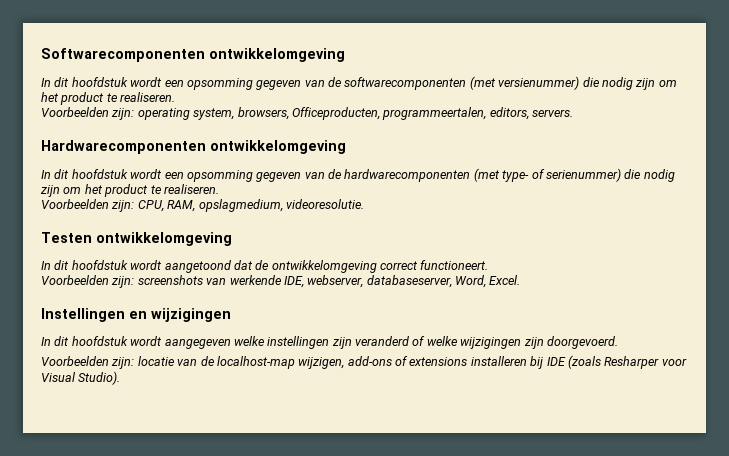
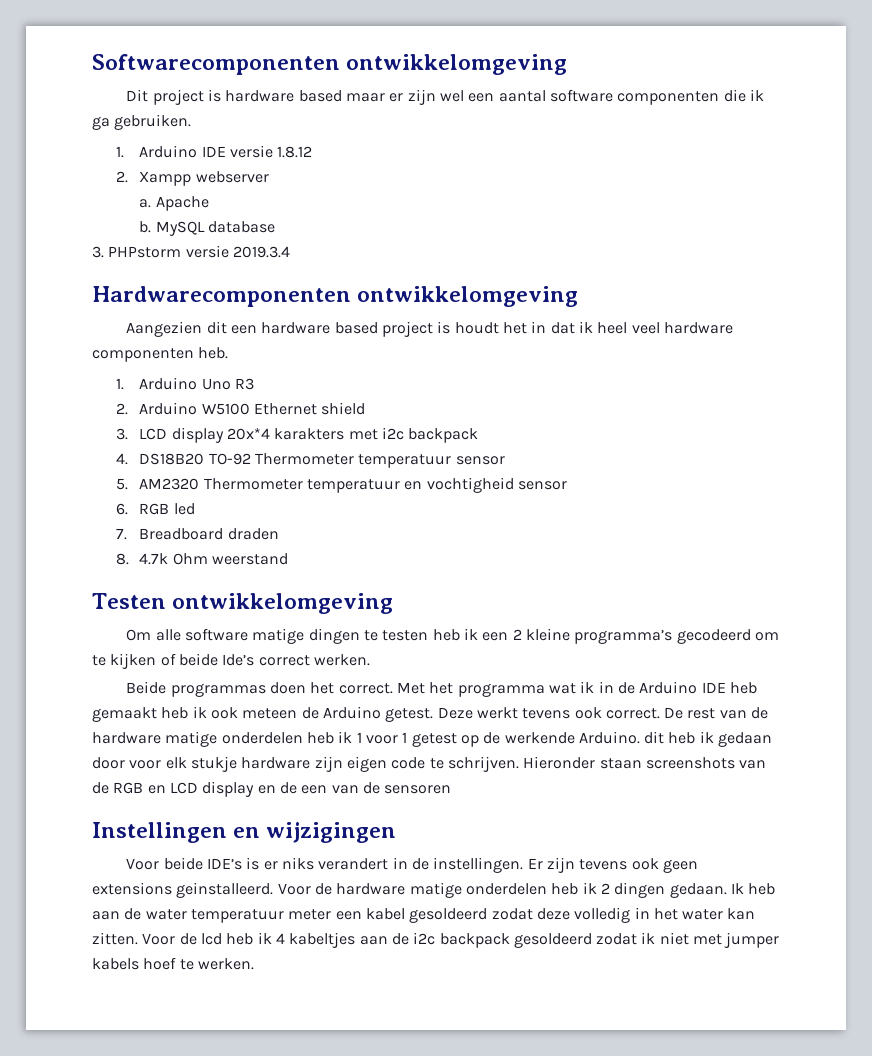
- In dit hoofdstuk wordt een opsomming gegeven van de softwarecomponenten (met versienummer) die nodig zijn om het product te realiseren.
- Voorbeelden zijn: operating system, browsers, Officeproducten, programmeertalen, editors, servers.
+ Dit project is hardware based maar er zijn wel een aantal software componenten die ik ga gebruiken.
+ 1. Arduino IDE versie 1.8.12
+ 2. Xampp webserver
+ a. Apache
+ b. MySQL database
+ 3. PHPstorm versie 2019.3.4
  Hardwarecomponenten ontwikkelomgeving
- In dit hoofdstuk wordt een opsomming gegeven van de hardwarecomponenten (met type- of serienummer) die nodig zijn om het product te realiseren.
- Voorbeelden zijn: CPU, RAM, opslagmedium, videoresolutie.
+ Aangezien dit een hardware based project is houdt het in dat ik heel veel hardware componenten heb.
+ 1. Arduino Uno R3
+ 2. Arduino W5100 Ethernet shield
+ 3. LCD display 20x*4 karakters met i2c backpack
+ 4. DS18B20 TO-92 Thermometer temperatuur sensor
+ 5. AM2320 Thermometer temperatuur en vochtigheid sensor
+ 6. RGB led
+ 7. Breadboard draden
+ 8. 4.7k Ohm weerstand
  Testen ontwikkelomgeving
- In dit hoofdstuk wordt aangetoond dat de ontwikkelomgeving correct functioneert.
- Voorbeelden zijn: screenshots van werkende IDE, webserver, databaseserver, Word, Excel.
+ Om alle software matige dingen te testen heb ik een 2 kleine programma’s gecodeerd om te kijken of beide Ide’s correct werken.
+ Beide programmas doen het correct. Met het programma wat ik in de Arduino IDE heb gemaakt heb ik ook meteen de Arduino getest. Deze werkt tevens ook correct. De rest van de hardware matige onderdelen heb ik 1 voor 1 getest op de werkende Arduino. dit heb ik gedaan door voor elk stukje hardware zijn eigen code te schrijven. Hieronder staan screenshots van de RGB en LCD display en de een van de sensoren
  Instellingen en wijzigingen
- In dit hoofdstuk wordt aangegeven welke instellingen zijn veranderd of welke wijzigingen zijn doorgevoerd.
- Voorbeelden zijn: locatie van de localhost-map wijzigen, add-ons of extensions installeren bij IDE (zoals Resharper voor Visual Studio).
+ Voor beide IDE’s is er niks verandert in de instellingen. Er zijn tevens ook geen extensions geinstalleerd. Voor de hardware matige onderdelen heb ik 2 dingen gedaan. Ik heb aan de water temperatuur meter een kabel gesoldeerd zodat deze volledig in het water kan zitten. Voor de lcd heb ik 4 kabeltjes aan de i2c backpack gesoldeerd zodat ik niet met jumper kabels hoef te werken.

